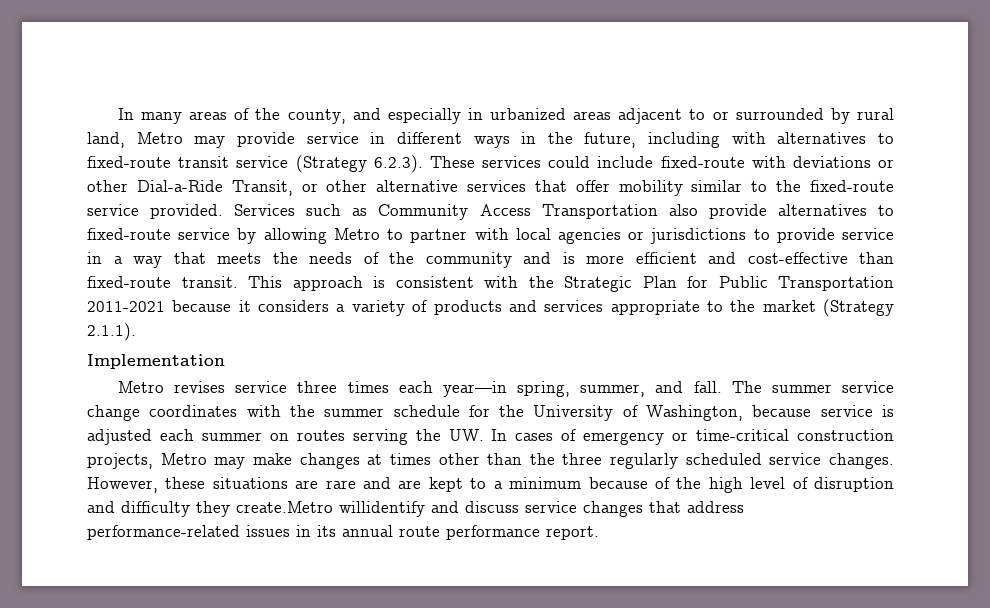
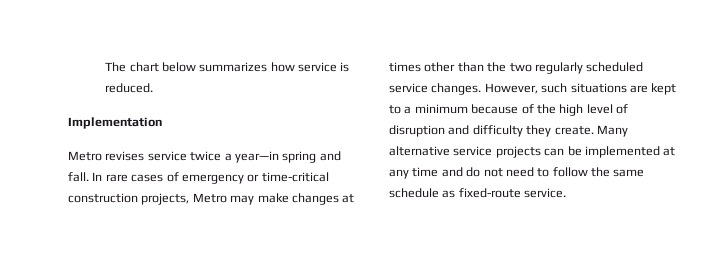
- In many areas of the county, and especially in urbanized areas adjacent to or surrounded by rural land, Metro may provide service in different ways in the future, including with alternatives to fixed-route transit service (Strategy 6.2.3). These services could include fixed-route with deviations or other Dial-a-Ride Transit, or other alternative services that offer mobility similar to the fixed-route service provided. Services such as Community Access Transportation also provide alternatives to fixed-route service by allowing Metro to partner with local agencies or jurisdictions to provide service in a way that meets the needs of the community and is more efficient and cost-effective than fixed-route transit. This approach is consistent with the Strategic Plan for Public Transportation 2011-2021 because it considers a variety of products and services appropriate to the market (Strategy 2.1.1).
+ The chart below summarizes how service is reduced.
  Implementation
- Metro revises service three times each year—in spring, summer, and fall. The summer service change coordinates with the summer schedule for the University of Washington, because service is adjusted each summer on routes serving the UW. In cases of emergency or time-critical construction projects, Metro may make changes at times other than the three regularly scheduled service changes.
+ Metro revises service twice a year—in spring and fall. In rare cases of emergency or time-critical construction projects, Metro may make changes at times other than the two regularly scheduled service changes.
- However, these situations are rare and are kept to a minimum because of the high level of disruption and difficulty they create.Metro willidentify and discuss service changes that address performance-related issues in its annual route performance report.
+ However, such situations are kept to a minimum because of the high level of disruption and difficulty they create. Many alternative service projects can be implemented at any time and do not need to follow the same schedule as fixed-route service.

